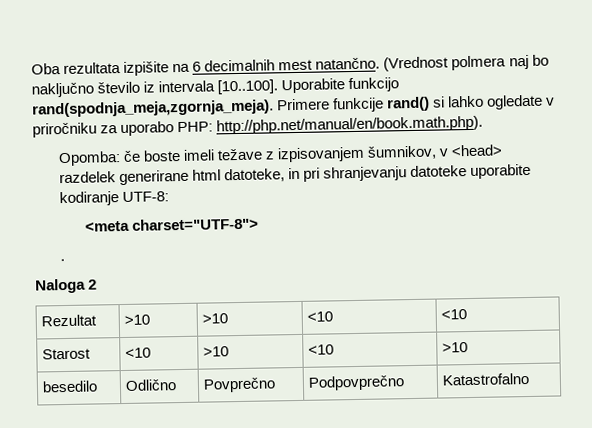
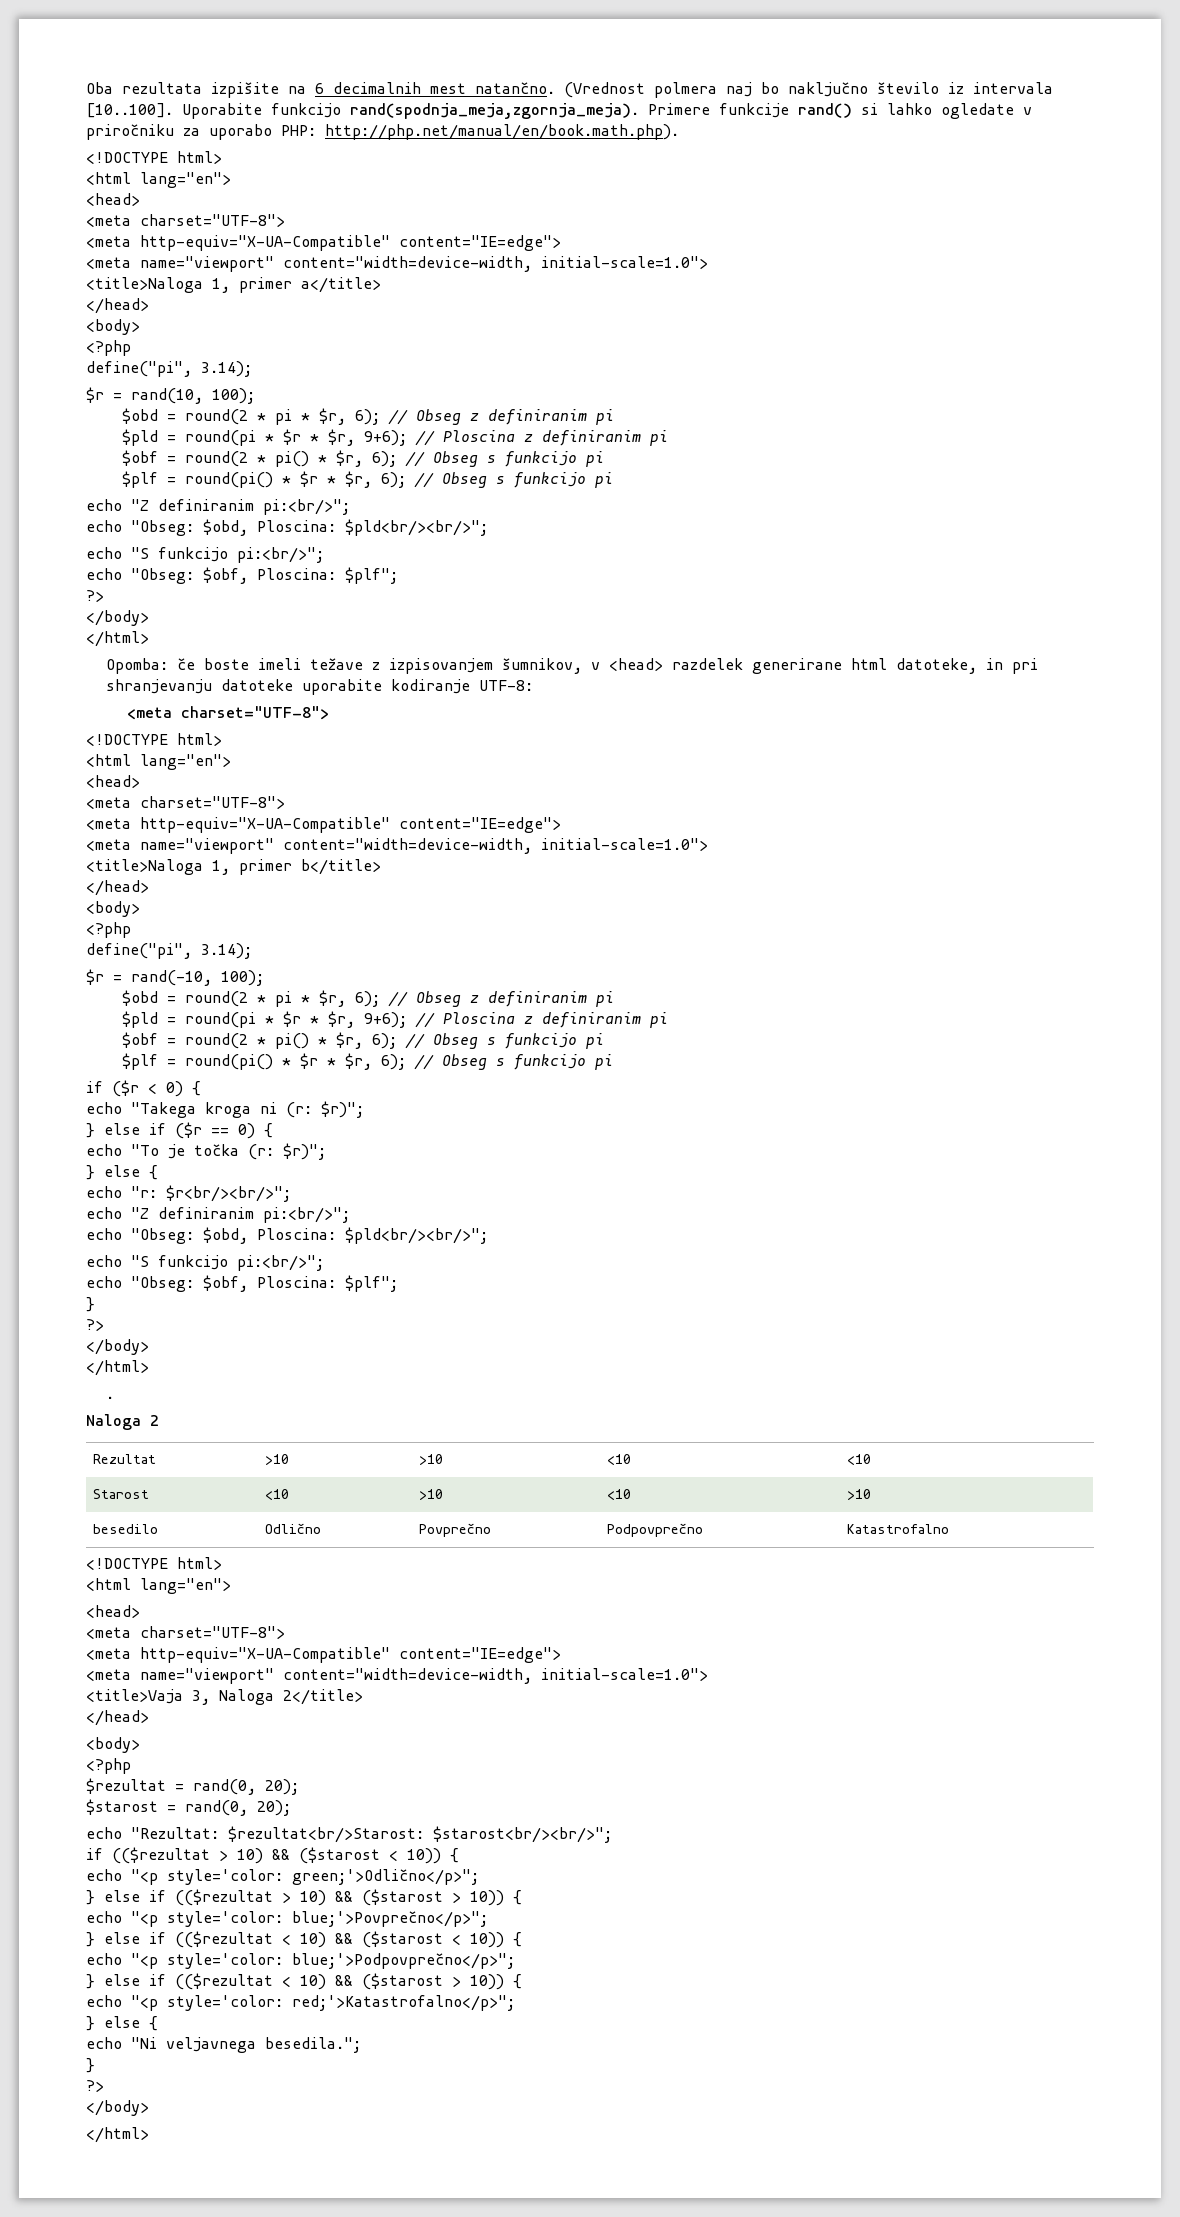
  Primere funkcije rand() si lahko ogledate v priročniku za uporabo PHP: http://php.net/manual/en/book.math.php).
+ <!DOCTYPE html>
+ <html lang="en">
+ <head>
+ <meta charset="UTF-8">
+ <meta http-equiv="X-UA-Compatible" content="IE=edge">
+ <meta name="viewport" content="width=device-width, initial-scale=1.0">
+ <title>Naloga 1, primer a</title>
+ </head>
+ <body>
+ <?php
+ define("pi", 3.14);
+ $r = rand(10, 100);
+ $obd = round(2 * pi * $r, 6); // Obseg z definiranim pi
+ $pld = round(pi * $r * $r, 9+6); // Ploscina z definiranim pi
+ $obf = round(2 * pi() * $r, 6); // Obseg s funkcijo pi
+ $plf = round(pi() * $r * $r, 6); // Obseg s funkcijo pi
+ echo "Z definiranim pi:<br/>";
+ echo "Obseg: $obd, Ploscina: $pld<br/><br/>";
+ echo "S funkcijo pi:<br/>";
+ echo "Obseg: $obf, Ploscina: $plf";
+ ?>
+ </body>
+ </html>
  Opomba: če boste imeli težave z izpisovanjem šumnikov, v <head> razdelek generirane html datoteke, in pri shranjevanju datoteke uporabite kodiranje UTF-8:
  <meta charset="UTF-8">
+ <!DOCTYPE html>
+ <html lang="en">
+ <head>
+ <meta charset="UTF-8">
+ <meta http-equiv="X-UA-Compatible" content="IE=edge">
+ <meta name="viewport" content="width=device-width, initial-scale=1.0">
+ <title>Naloga 1, primer b</title>
+ </head>
+ <body>
+ <?php
+ define("pi", 3.14);
+ $r = rand(-10, 100);
+ $obd = round(2 * pi * $r, 6); // Obseg z definiranim pi
+ $pld = round(pi * $r * $r, 9+6); // Ploscina z definiranim pi
+ $obf = round(2 * pi() * $r, 6); // Obseg s funkcijo pi
+ $plf = round(pi() * $r * $r, 6); // Obseg s funkcijo pi
+ if ($r < 0) {
+ echo "Takega kroga ni (r: $r)";
+ } else if ($r == 0) {
+ echo "To je točka (r: $r)";
+ } else {
+ echo "r: $r<br/><br/>";
+ echo "Z definiranim pi:<br/>";
+ echo "Obseg: $obd, Ploscina: $pld<br/><br/>";
+ echo "S funkcijo pi:<br/>";
+ echo "Obseg: $obf, Ploscina: $plf";
+ }
+ ?>
+ </body>
+ </html>
  besedilo | Odlično | Povprečno | Podpovprečno | Katastrofalno
+ <!DOCTYPE html>
+ <html lang="en">
+ <head>
+ <meta charset="UTF-8">
+ <meta http-equiv="X-UA-Compatible" content="IE=edge">
+ <meta name="viewport" content="width=device-width, initial-scale=1.0">
+ <title>Vaja 3, Naloga 2</title>
+ </head>
+ <body>
+ <?php
+ $rezultat = rand(0, 20);
+ $starost = rand(0, 20);
+ echo "Rezultat: $rezultat<br/>Starost: $starost<br/><br/>";
+ if (($rezultat > 10) && ($starost < 10)) {
+ echo "<p style='color: green;'>Odlično</p>";
+ } else if (($rezultat > 10) && ($starost > 10)) {
+ echo "<p style='color: blue;'>Povprečno</p>";
+ } else if (($rezultat < 10) && ($starost < 10)) {
+ echo "<p style='color: blue;'>Podpovprečno</p>";
+ } else if (($rezultat < 10) && ($starost > 10)) {
+ echo "<p style='color: red;'>Katastrofalno</p>";
+ } else {
+ echo "Ni veljavnega besedila.";
+ }
+ ?>
+ </body>
+ </html>

